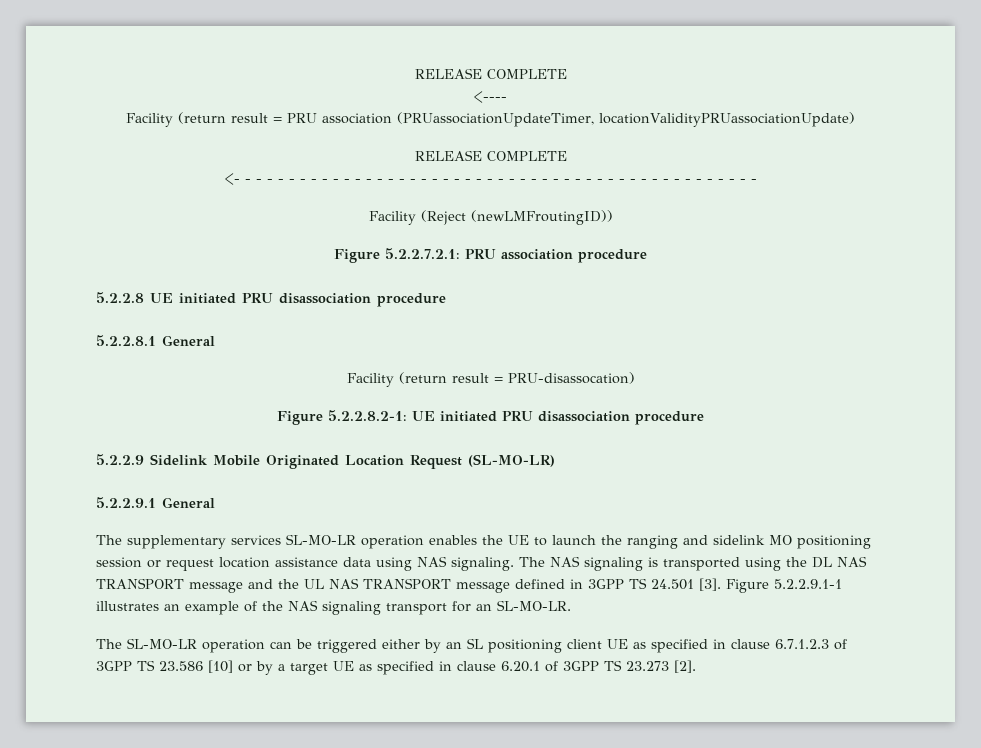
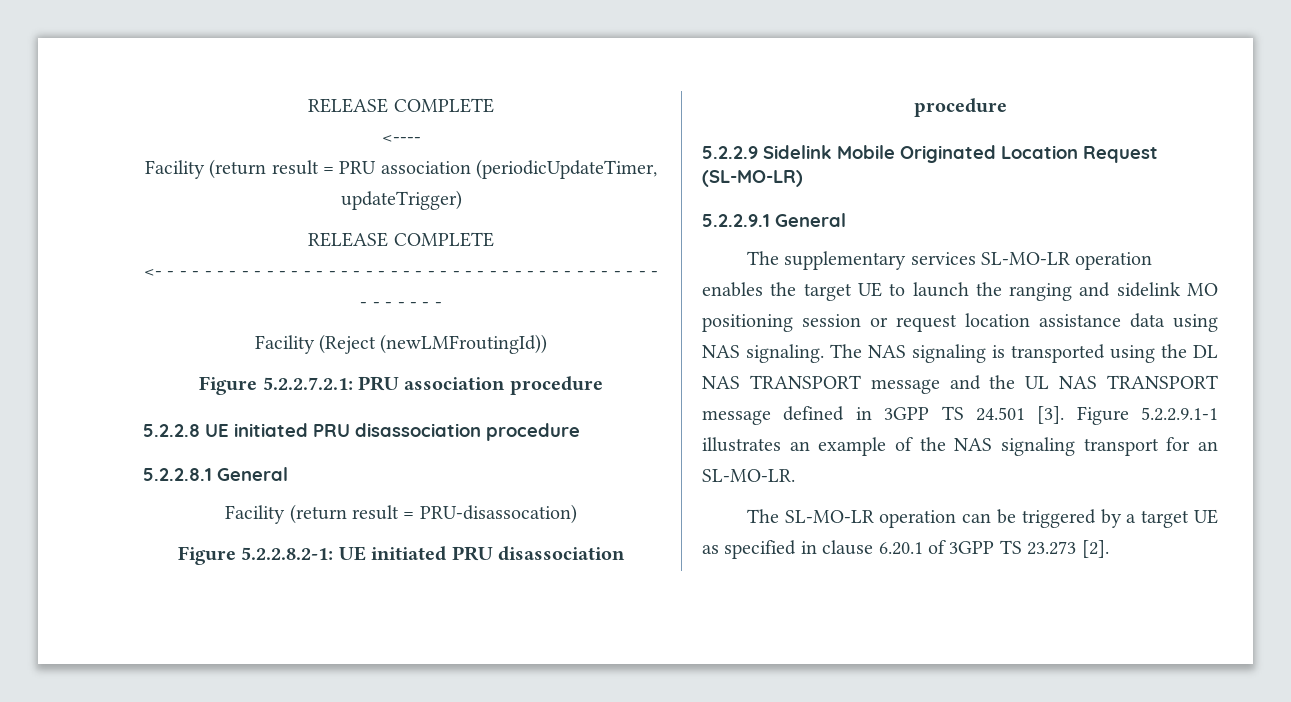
- Facility (return result = PRU association (PRUassociationUpdateTimer, locationValidityPRUassociationUpdate)
+ Facility (return result = PRU association (periodicUpdateTimer, updateTrigger)
- Facility (Reject (newLMFroutingID))
+ Facility (Reject (newLMFroutingId))
- The supplementary services SL-MO-LR operation enables the UE to launch the ranging and sidelink MO positioning session or request location assistance data using NAS signaling.
+ The supplementary services SL-MO-LR operation enables the target UE to launch the ranging and sidelink MO positioning session or request location assistance data using NAS signaling.
- The SL-MO-LR operation can be triggered either by an SL positioning client UE as specified in clause 6.7.1.2.3 of 3GPP TS 23.586 [10] or by a target UE as specified in clause 6.20.1 of 3GPP TS 23.273 [2].
+ The SL-MO-LR operation can be triggered by a target UE as specified in clause 6.20.1 of 3GPP TS 23.273 [2].

